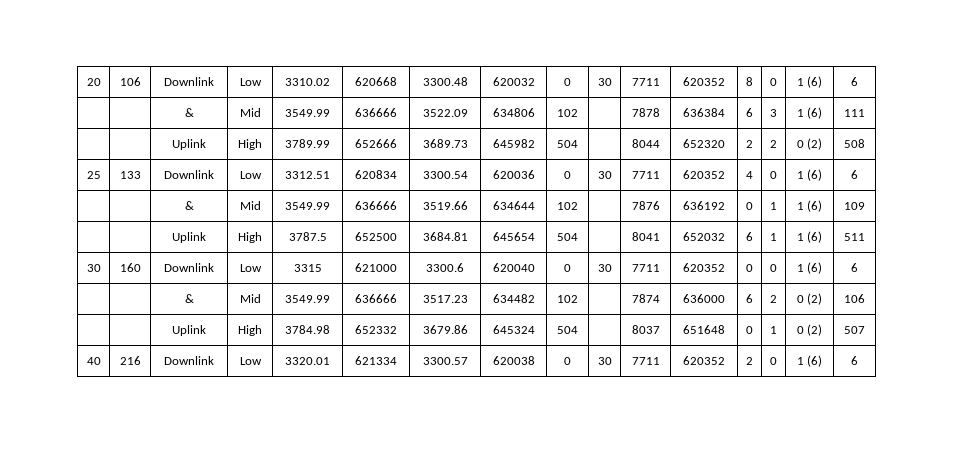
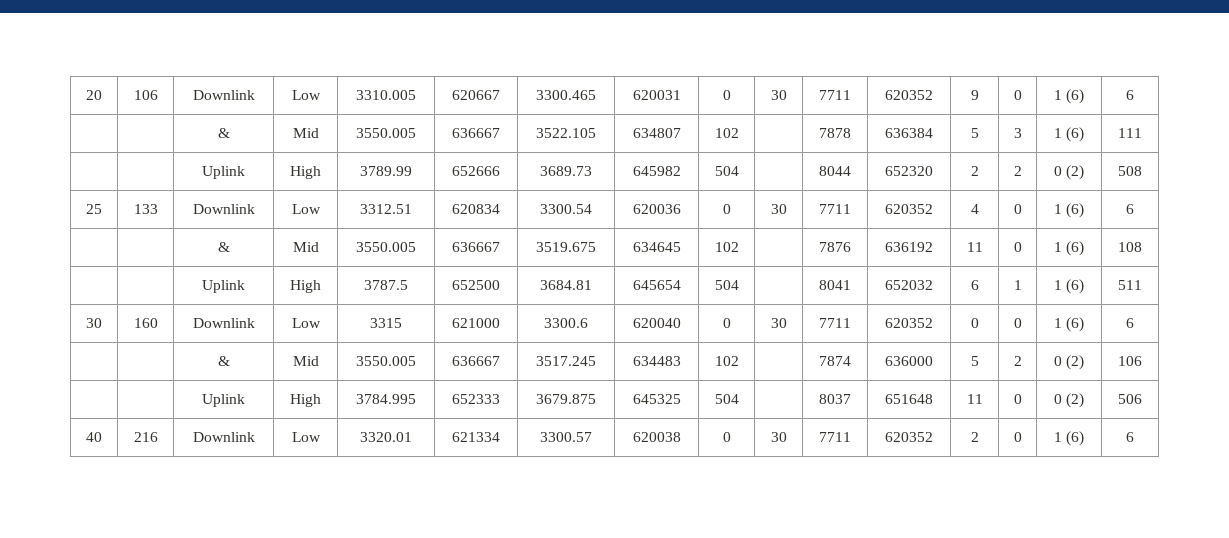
- 20 | 106 | Downlink | Low | 3310.02 | 620668 | 3300.48 | 620032 | 0 | 30 | 7711 | 620352 | 8 | 0 | 1 (6) | 6
- | | & | Mid | 3549.99 | 636666 | 3522.09 | 634806 | 102 | | 7878 | 636384 | 6 | 3 | 1 (6) | 111
+ 20 | 106 | Downlink | Low | 3310.005 | 620667 | 3300.465 | 620031 | 0 | 30 | 7711 | 620352 | 9 | 0 | 1 (6) | 6
+ | | & | Mid | 3550.005 | 636667 | 3522.105 | 634807 | 102 | | 7878 | 636384 | 5 | 3 | 1 (6) | 111
- | | & | Mid | 3549.99 | 636666 | 3519.66 | 634644 | 102 | | 7876 | 636192 | 0 | 1 | 1 (6) | 109
+ | | & | Mid | 3550.005 | 636667 | 3519.675 | 634645 | 102 | | 7876 | 636192 | 11 | 0 | 1 (6) | 108
- | | & | Mid | 3549.99 | 636666 | 3517.23 | 634482 | 102 | | 7874 | 636000 | 6 | 2 | 0 (2) | 106
+ | | & | Mid | 3550.005 | 636667 | 3517.245 | 634483 | 102 | | 7874 | 636000 | 5 | 2 | 0 (2) | 106
- | | Uplink | High | 3784.98 | 652332 | 3679.86 | 645324 | 504 | | 8037 | 651648 | 0 | 1 | 0 (2) | 507
+ | | Uplink | High | 3784.995 | 652333 | 3679.875 | 645325 | 504 | | 8037 | 651648 | 11 | 0 | 0 (2) | 506

